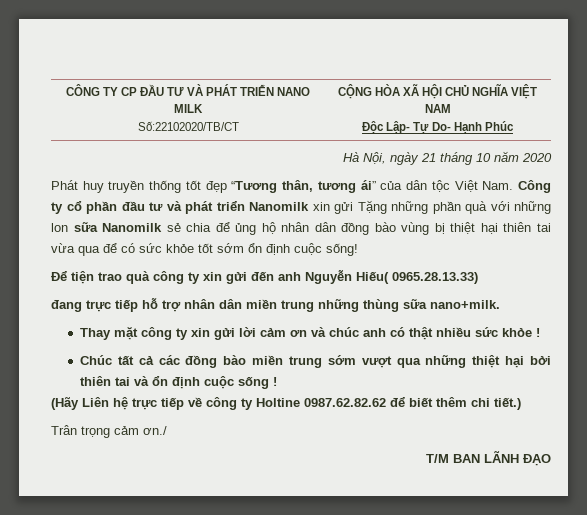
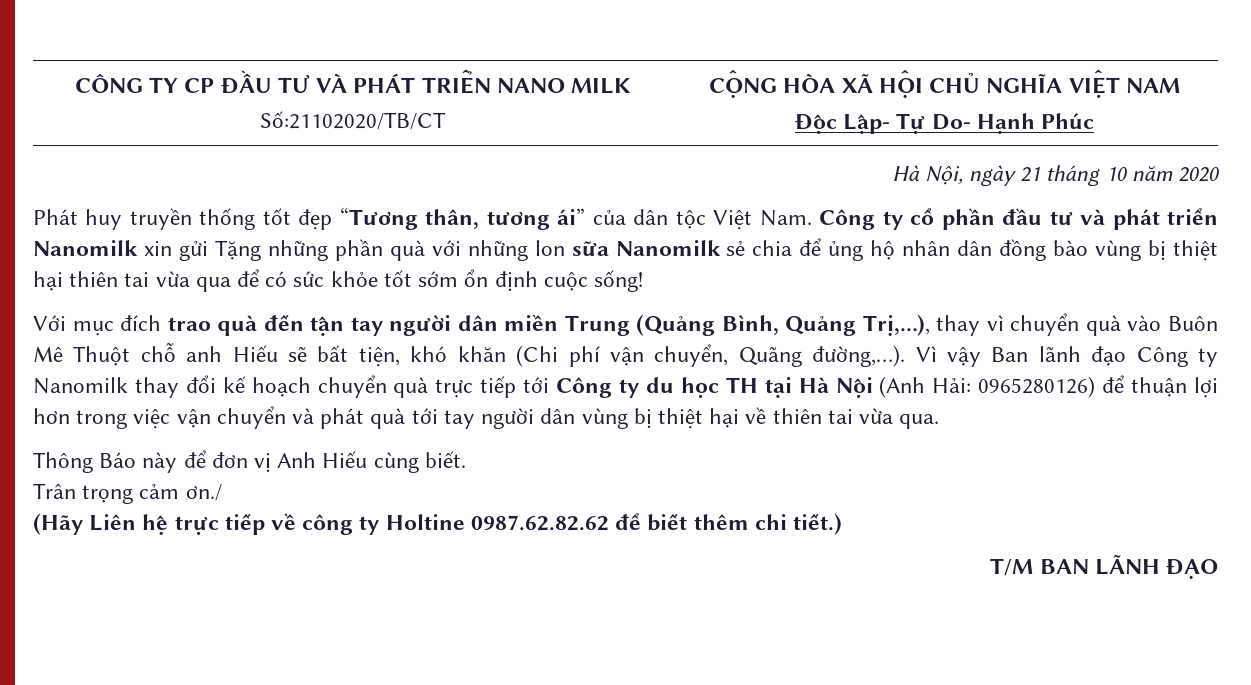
  CÔNG TY CP ĐẦU TƯ VÀ PHÁT TRIỂN NANO MILK
- Số:22102020/TB/CT | CỘNG HÒA XÃ HỘI CHỦ NGHĨA VIỆT NAM
+ Số:21102020/TB/CT | CỘNG HÒA XÃ HỘI CHỦ NGHĨA VIỆT NAM
- Để tiện trao quà công ty xin gửi đến anh Nguyễn Hiếu( 0965.28.13.33)
- đang trực tiếp hỗ trợ nhân dân miền trung những thùng sữa nano+milk.
- Thay mặt công ty xin gửi lời cảm ơn và chúc anh có thật nhiều sức khỏe !
- Chúc tất cả các đồng bào miền trung sớm vượt qua những thiệt hại bởi thiên tai và ổn định cuộc sống !
+ Với mục đích trao quà đến tận tay người dân miền Trung (Quảng Bình, Quảng Trị,…), thay vì chuyển quà vào Buôn Mê Thuột chỗ anh Hiếu sẽ bất tiện, khó khăn (Chi phí vận chuyển, Quãng đường,…). Vì vậy Ban lãnh đạo Công ty Nanomilk thay đổi kế hoạch chuyển quà trực tiếp tới Công ty du học TH tại Hà Nội (Anh Hải: 0965280126) để thuận lợi hơn trong việc vận chuyển và phát quà tới tay người dân vùng bị thiệt hại về thiên tai vừa qua.
+ Thông Báo này để đơn vị Anh Hiếu cùng biết.
+ Trân trọng cảm ơn./
- Trân trọng cảm ơn./

